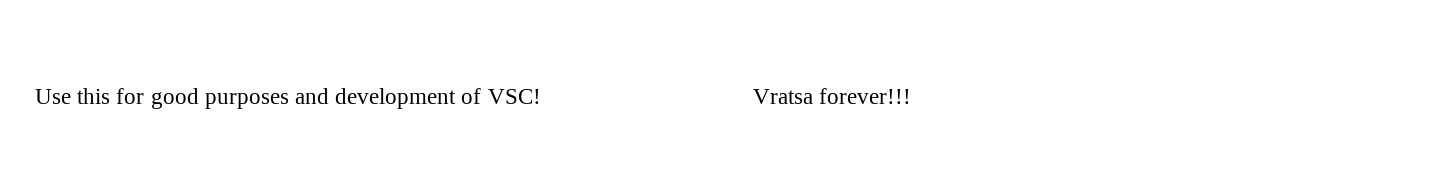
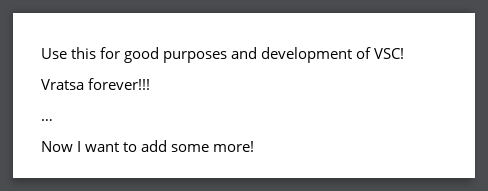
+ …
+ Now I want to add some more!

